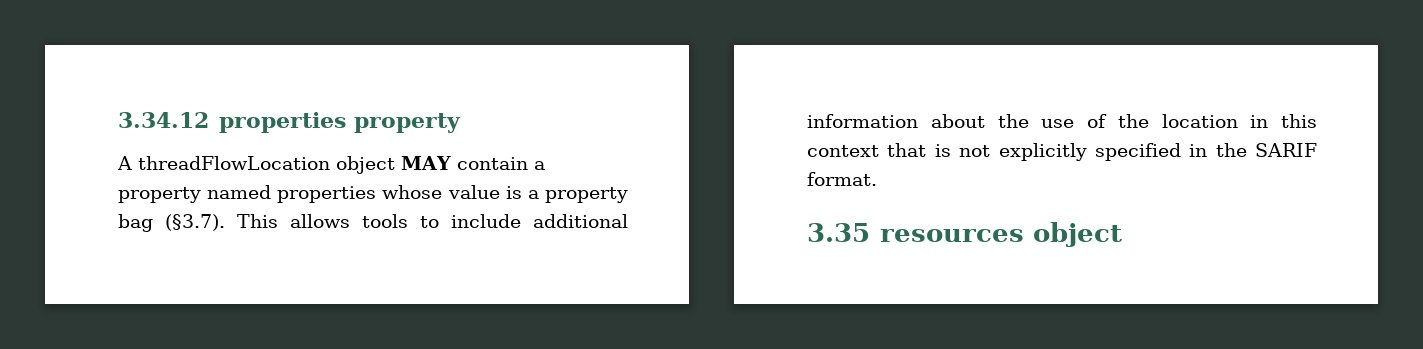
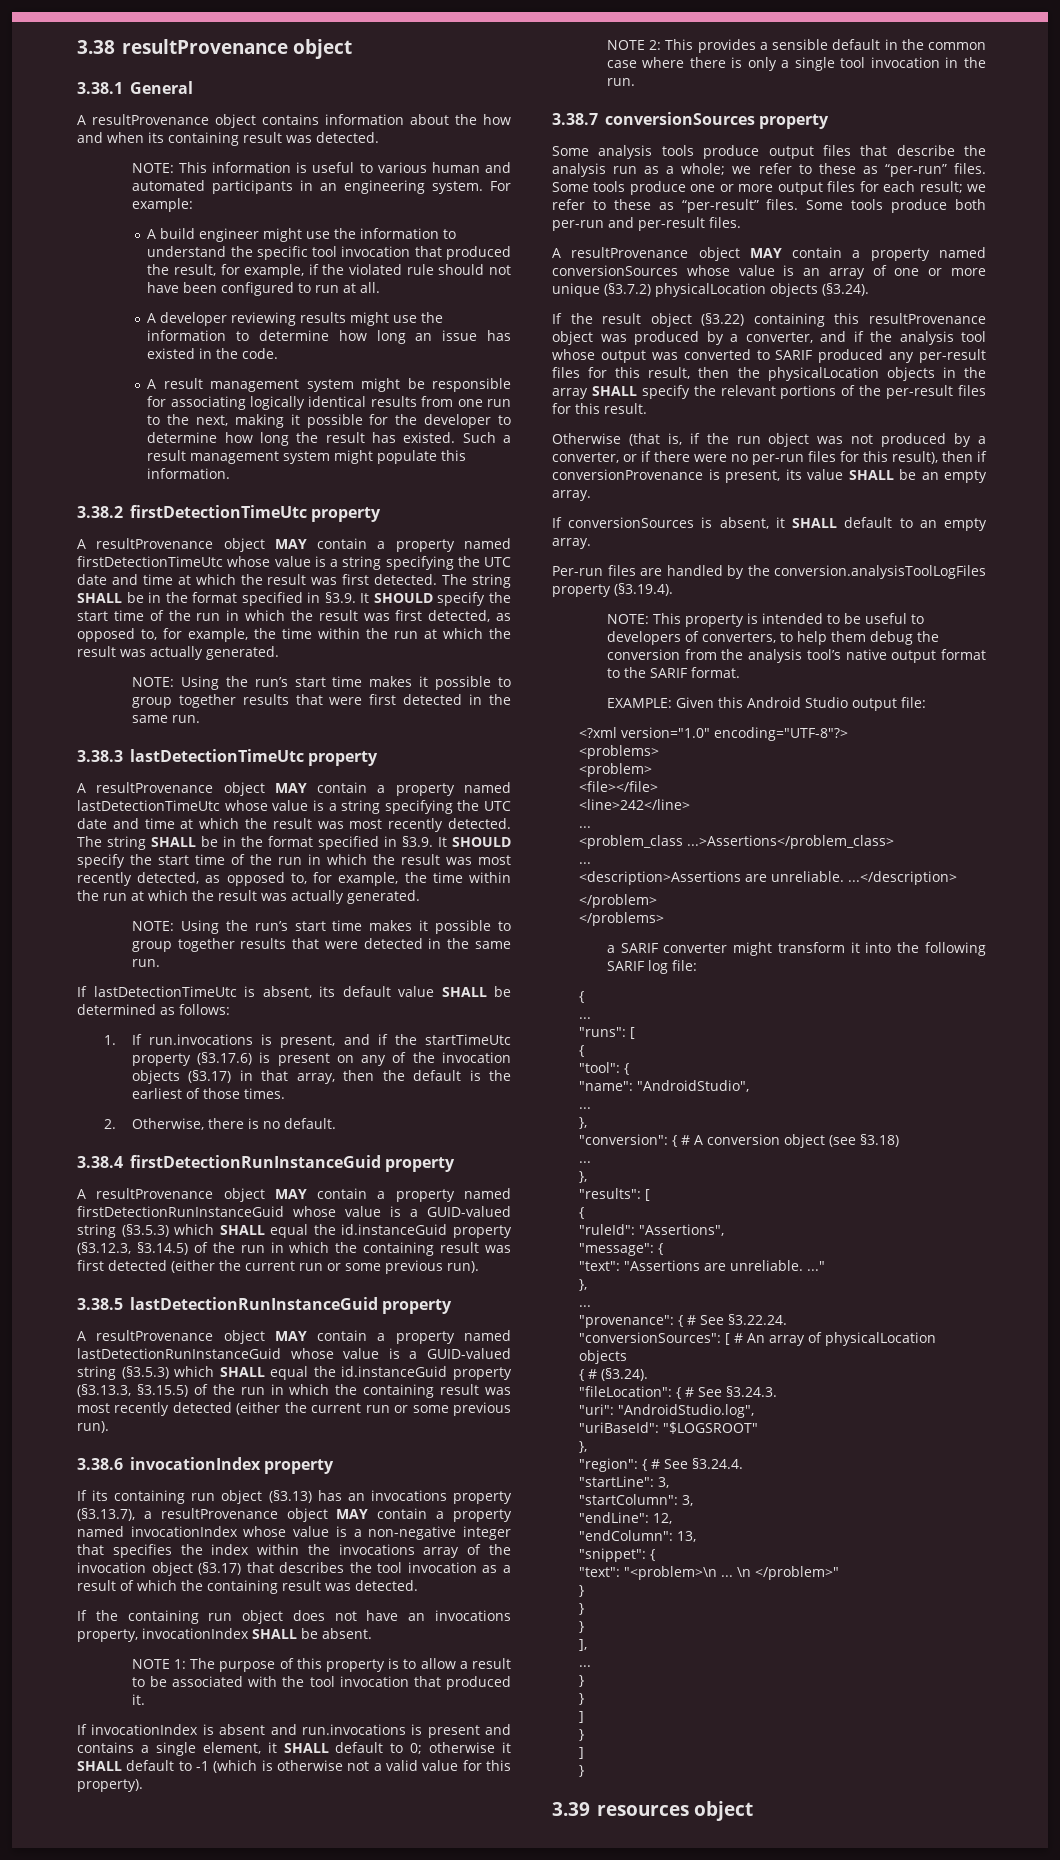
- 3.34.12 properties property
- A threadFlowLocation object MAY contain a property named properties whose value is a property bag (§3.7). This allows tools to include additional information about the use of the location in this context that is not explicitly specified in the SARIF format.
- 3.35 resources object
+ 3.38 resultProvenance object
+ 3.38.1 General
+ A resultProvenance object contains information about the how and when its containing result was detected.
+ NOTE: This information is useful to various human and automated participants in an engineering system. For example:
+ A build engineer might use the information to understand the specific tool invocation that produced the result, for example, if the violated rule should not have been configured to run at all.
+ A developer reviewing results might use the information to determine how long an issue has existed in the code.
+ A result management system might be responsible for associating logically identical results from one run to the next, making it possible for the developer to determine how long the result has existed. Such a result management system might populate this information.
+ 3.38.2 firstDetectionTimeUtc property
+ A resultProvenance object MAY contain a property named firstDetectionTimeUtc whose value is a string specifying the UTC date and time at which the result was first detected. The string SHALL be in the format specified in §3.9. It SHOULD specify the start time of the run in which the result was first detected, as opposed to, for example, the time within the run at which the result was actually generated.
+ NOTE: Using the run’s start time makes it possible to group together results that were first detected in the same run.
+ 3.38.3 lastDetectionTimeUtc property
+ A resultProvenance object MAY contain a property named lastDetectionTimeUtc whose value is a string specifying the UTC date and time at which the result was most recently detected. The string SHALL be in the format specified in §3.9. It SHOULD specify the start time of the run in which the result was most recently detected, as opposed to, for example, the time within the run at which the result was actually generated.
+ NOTE: Using the run’s start time makes it possible to group together results that were detected in the same run.
+ If lastDetectionTimeUtc is absent, its default value SHALL be determined as follows:
+ 1. If run.invocations is present, and if the startTimeUtc property (§3.17.6) is present on any of the invocation objects (§3.17) in that array, then the default is the earliest of those times.
+ 2. Otherwise, there is no default.
+ 3.38.4 firstDetectionRunInstanceGuid property
+ A resultProvenance object MAY contain a property named firstDetectionRunInstanceGuid whose value is a GUID-valued string (§3.5.3) which SHALL equal the id.instanceGuid property (§3.12.3, §3.14.5) of the run in which the containing result was first detected (either the current run or some previous run).
+ 3.38.5 lastDetectionRunInstanceGuid property
+ A resultProvenance object MAY contain a property named lastDetectionRunInstanceGuid whose value is a GUID-valued string (§3.5.3) which SHALL equal the id.instanceGuid property (§3.13.3, §3.15.5) of the run in which the containing result was most recently detected (either the current run or some previous run).
+ 3.38.6 invocationIndex property
+ If its containing run object (§3.13) has an invocations property (§3.13.7), a resultProvenance object MAY contain a property named invocationIndex whose value is a non-negative integer that specifies the index within the invocations array of the invocation object (§3.17) that describes the tool invocation as a result of which the containing result was detected.
+ If the containing run object does not have an invocations property, invocationIndex SHALL be absent.
+ NOTE 1: The purpose of this property is to allow a result to be associated with the tool invocation that produced it.
+ If invocationIndex is absent and run.invocations is present and contains a single element, it SHALL default to 0; otherwise it SHALL default to -1 (which is otherwise not a valid value for this property).
+ NOTE 2: This provides a sensible default in the common case where there is only a single tool invocation in the run.
+ 3.38.7 conversionSources property
+ Some analysis tools produce output files that describe the analysis run as a whole; we refer to these as “per-run” files. Some tools produce one or more output files for each result; we refer to these as “per-result” files. Some tools produce both per-run and per-result files.
+ A resultProvenance object MAY contain a property named conversionSources whose value is an array of one or more unique (§3.7.2) physicalLocation objects (§3.24).
+ If the result object (§3.22) containing this resultProvenance object was produced by a converter, and if the analysis tool whose output was converted to SARIF produced any per-result files for this result, then the physicalLocation objects in the array SHALL specify the relevant portions of the per-result files for this result.
+ Otherwise (that is, if the run object was not produced by a converter, or if there were no per-run files for this result), then if conversionProvenance is present, its value SHALL be an empty array.
+ If conversionSources is absent, it SHALL default to an empty array.
+ Per-run files are handled by the conversion.analysisToolLogFiles property (§3.19.4).
+ NOTE: This property is intended to be useful to developers of converters, to help them debug the conversion from the analysis tool’s native output format to the SARIF format.
+ EXAMPLE: Given this Android Studio output file:
+ <?xml version="1.0" encoding="UTF-8"?>
+ <problems>
+ <problem>
+ <file></file>
+ <line>242</line>
+ ...
+ <problem_class ...>Assertions</problem_class>
+ ...
+ <description>Assertions are unreliable. ...</description>
+ </problem>
+ </problems>
+ a SARIF converter might transform it into the following SARIF log file:
+ {
+ ...
+ "runs": [
+ {
+ "tool": {
+ "name": "AndroidStudio",
+ ...
+ },
+ "conversion": { # A conversion object (see §3.18)
+ ...
+ },
+ "results": [
+ {
+ "ruleId": "Assertions",
+ "message": {
+ "text": "Assertions are unreliable. ..."
+ },
+ ...
+ "provenance": { # See §3.22.24.
+ "conversionSources": [ # An array of physicalLocation objects
+ { # (§3.24).
+ "fileLocation": { # See §3.24.3.
+ "uri": "AndroidStudio.log",
+ "uriBaseId": "$LOGSROOT"
+ },
+ "region": { # See §3.24.4.
+ "startLine": 3,
+ "startColumn": 3,
+ "endLine": 12,
+ "endColumn": 13,
+ "snippet": {
+ "text": "<problem>\n ... \n </problem>"
+ }
+ }
+ }
+ ],
+ ...
+ }
+ }
+ ]
+ }
+ ]
+ }
+ 3.39 resources object

